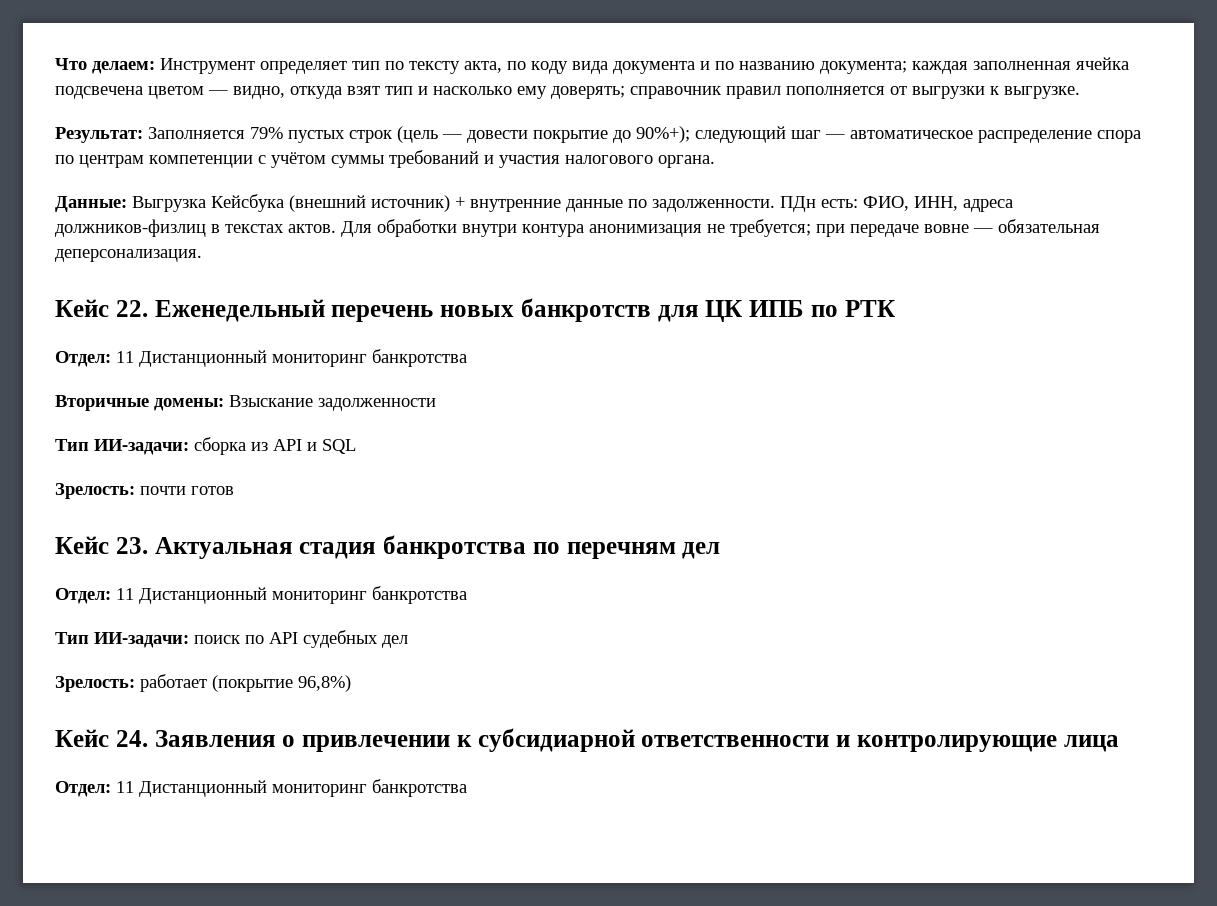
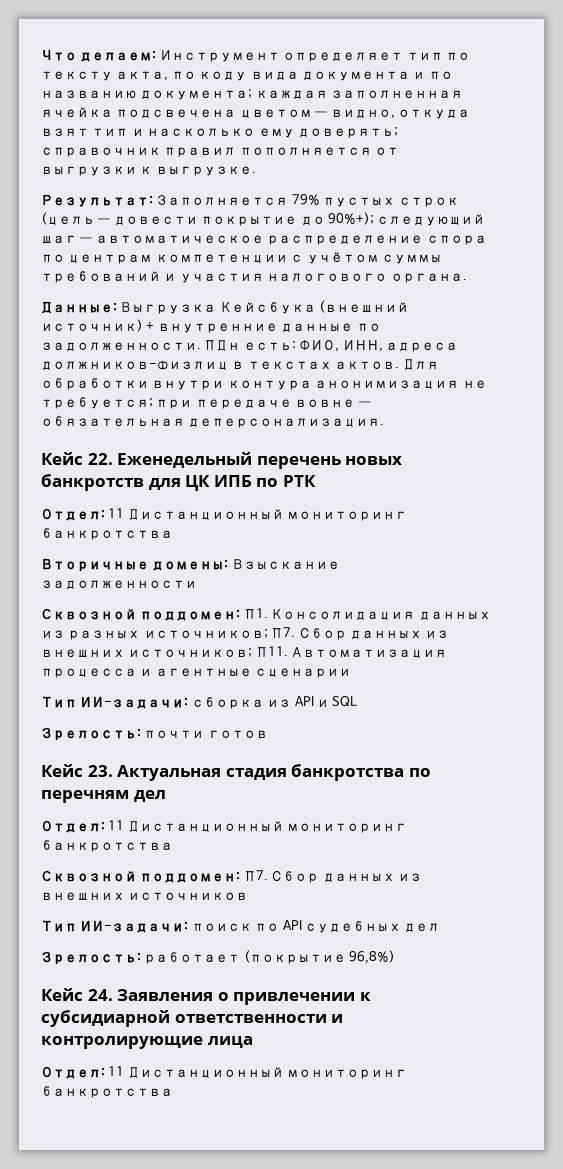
+ Сквозной поддомен: П1. Консолидация данных из разных источников; П7. Сбор данных из внешних источников; П11. Автоматизация процесса и агентные сценарии
+ Сквозной поддомен: П7. Сбор данных из внешних источников

